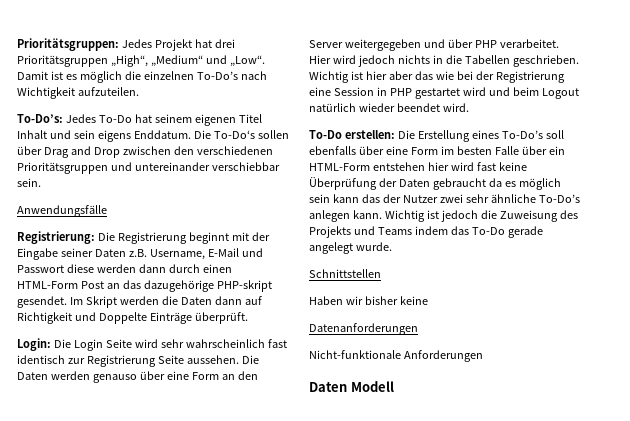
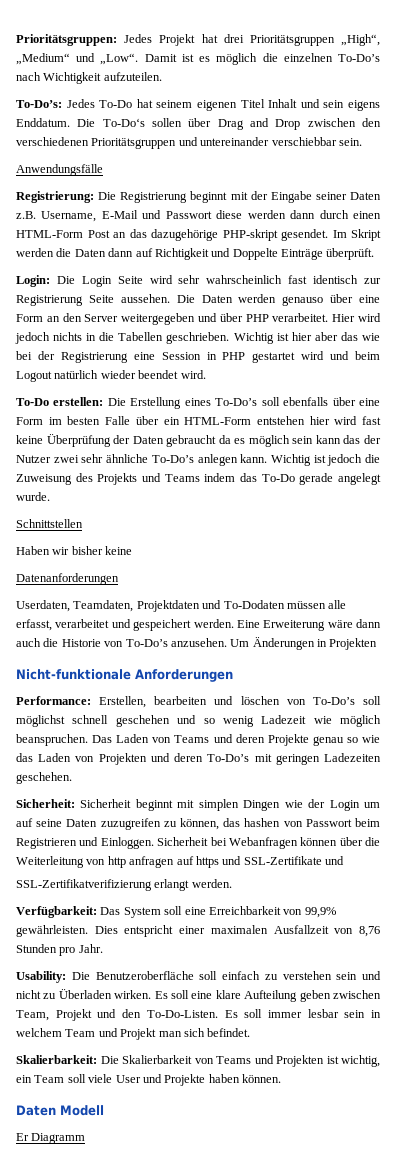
+ Userdaten, Teamdaten, Projektdaten und To-Dodaten müssen alle erfasst, verarbeitet und gespeichert werden. Eine Erweiterung wäre dann auch die Historie von To-Do’s anzusehen. Um Änderungen in Projekten
  Nicht-funktionale Anforderungen
+ Performance: Erstellen, bearbeiten und löschen von To-Do’s soll möglichst schnell geschehen und so wenig Ladezeit wie möglich beanspruchen. Das Laden von Teams und deren Projekte genau so wie das Laden von Projekten und deren To-Do’s mit geringen Ladezeiten geschehen.
+ Sicherheit: Sicherheit beginnt mit simplen Dingen wie der Login um auf seine Daten zuzugreifen zu können, das hashen von Passwort beim Registrieren und Einloggen. Sicherheit bei Webanfragen können über die Weiterleitung von http anfragen auf https und SSL-Zertifikate und
+ SSL-Zertifikatverifizierung erlangt werden.
+ Verfügbarkeit: Das System soll eine Erreichbarkeit von 99,9% gewährleisten. Dies entspricht einer maximalen Ausfallzeit von 8,76 Stunden pro Jahr.
+ Usability: Die Benutzeroberfläche soll einfach zu verstehen sein und nicht zu Überladen wirken. Es soll eine klare Aufteilung geben zwischen Team, Projekt und den To-Do-Listen. Es soll immer lesbar sein in welchem Team und Projekt man sich befindet.
+ Skalierbarkeit: Die Skalierbarkeit von Teams und Projekten ist wichtig, ein Team soll viele User und Projekte haben können.
+ Er Diagramm

